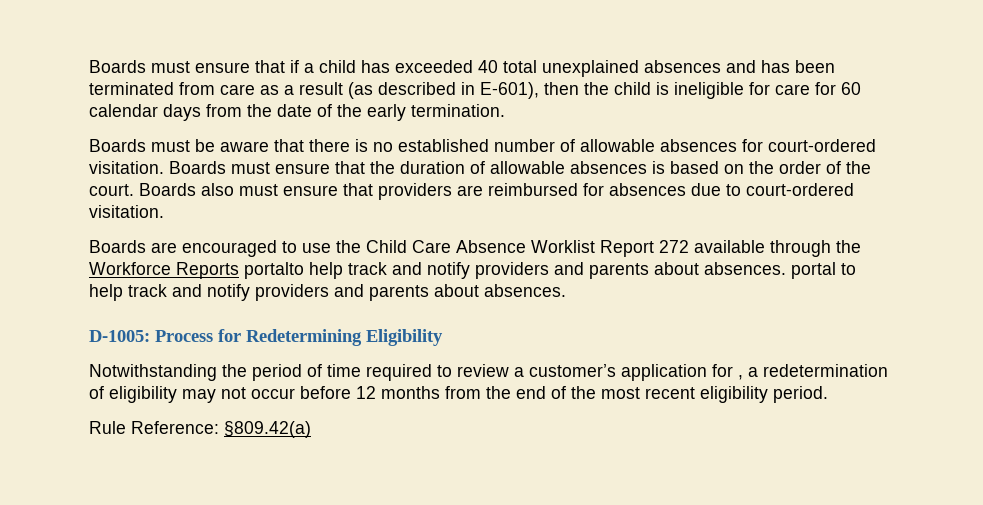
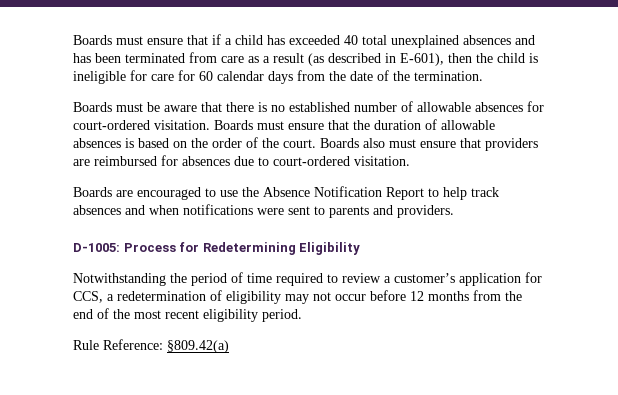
- Boards must ensure that if a child has exceeded 40 total unexplained absences and has been terminated from care as a result (as described in E-601), then the child is ineligible for care for 60 calendar days from the date of the early termination.
+ Boards must ensure that if a child has exceeded 40 total unexplained absences and has been terminated from care as a result (as described in E-601), then the child is ineligible for care for 60 calendar days from the date of the termination.
- Boards are encouraged to use the Child Care Absence Worklist Report 272 available through the Workforce Reports portalto help track and notify providers and parents about absences. portal to help track and notify providers and parents about absences.
+ Boards are encouraged to use the Absence Notification Report to help track absences and when notifications were sent to parents and providers.
- Notwithstanding the period of time required to review a customer’s application for , a redetermination of eligibility may not occur before 12 months from the end of the most recent eligibility period.
+ Notwithstanding the period of time required to review a customer’s application for CCS, a redetermination of eligibility may not occur before 12 months from the end of the most recent eligibility period.

